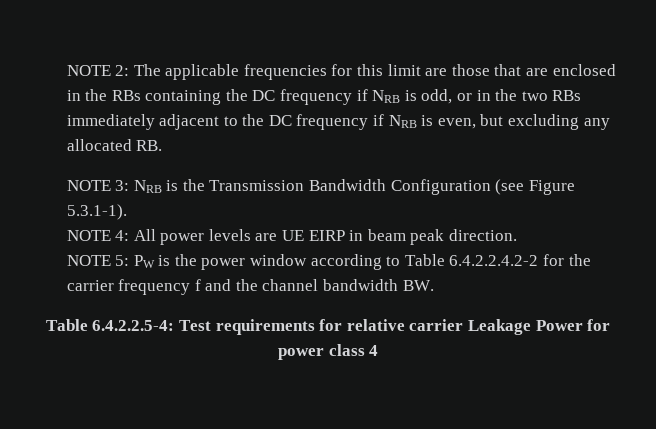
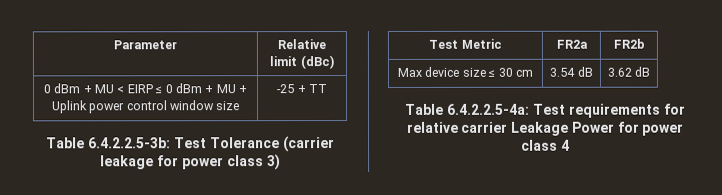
- NOTE 2: The applicable frequencies for this limit are those that are enclosed in the RBs containing the DC frequency if NRB is odd, or in the two RBs immediately adjacent to the DC frequency if NRB is even, but excluding any allocated RB.
- NOTE 3: NRB is the Transmission Bandwidth Configuration (see Figure 5.3.1-1).
- NOTE 4: All power levels are UE EIRP in beam peak direction.
- NOTE 5: PW is the power window according to Table 6.4.2.2.4.2-2 for the carrier frequency f and the channel bandwidth BW.
- Table 6.4.2.2.5-4: Test requirements for relative carrier Leakage Power for power class 4
+ Parameter | Relative limit (dBc)
+ 0 dBm + MU < EIRP ≤ 0 dBm + MU + Uplink power control window size | -25 + TT
+ Table 6.4.2.2.5-3b: Test Tolerance (carrier leakage for power class 3)
+ Test Metric | FR2a | FR2b
+ Max device size ≤ 30 cm | 3.54 dB | 3.62 dB
+ Table 6.4.2.2.5-4a: Test requirements for relative carrier Leakage Power for power class 4

